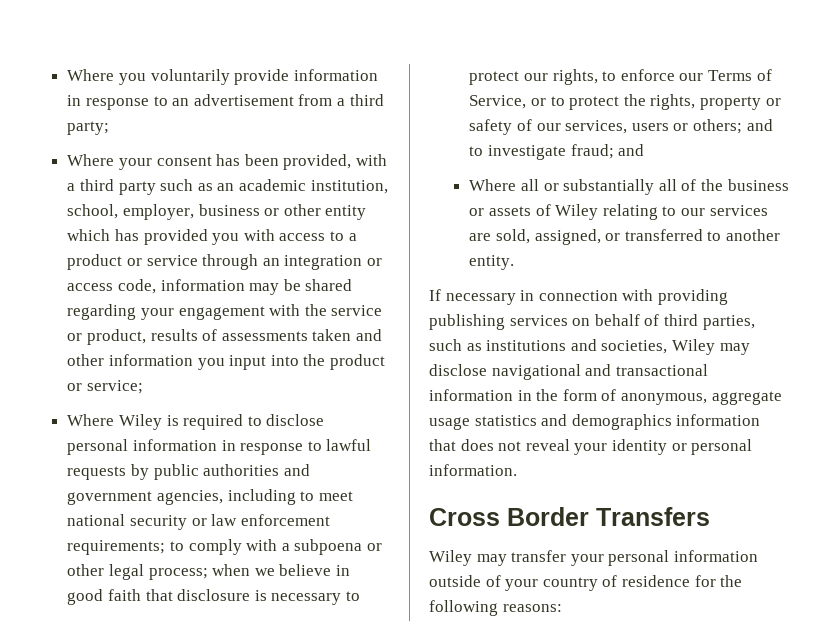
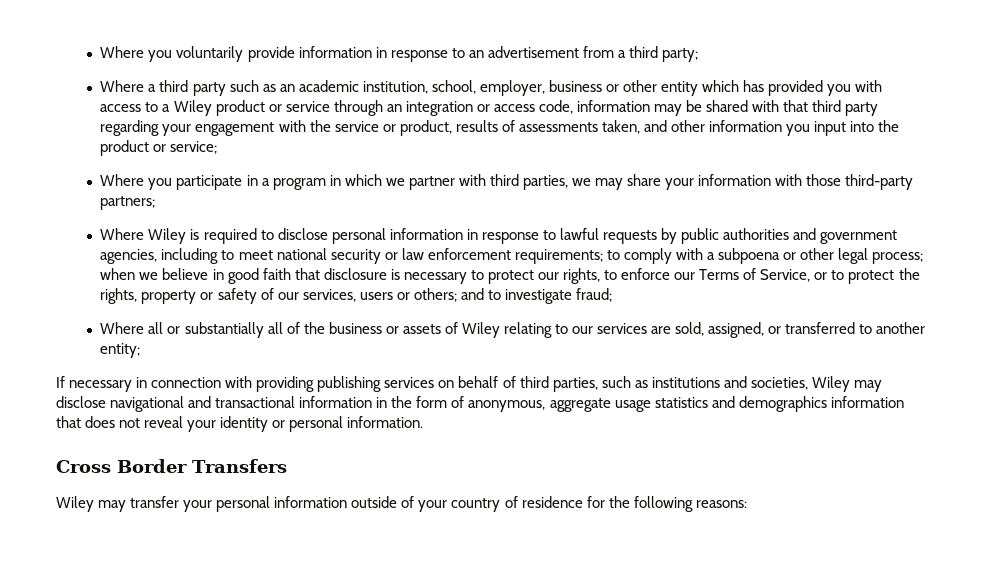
- Where your consent has been provided, with a third party such as an academic institution, school, employer, business or other entity which has provided you with access to a product or service through an integration or access code, information may be shared regarding your engagement with the service or product, results of assessments taken and other information you input into the product or service;
+ Where a third party such as an academic institution, school, employer, business or other entity which has provided you with access to a Wiley product or service through an integration or access code, information may be shared with that third party regarding your engagement with the service or product, results of assessments taken, and other information you input into the product or service;
+ Where you participate in a program in which we partner with third parties, we may share your information with those third-party partners;
- and to investigate fraud; and
+ and to investigate fraud;
- Where all or substantially all of the business or assets of Wiley relating to our services are sold, assigned, or transferred to another entity.
+ Where all or substantially all of the business or assets of Wiley relating to our services are sold, assigned, or transferred to another entity;

